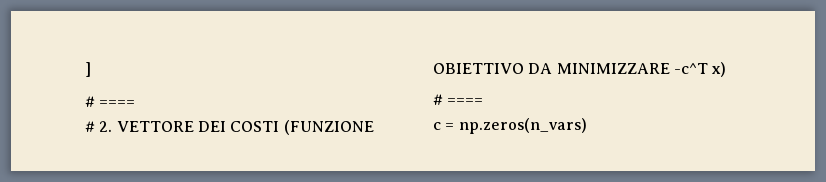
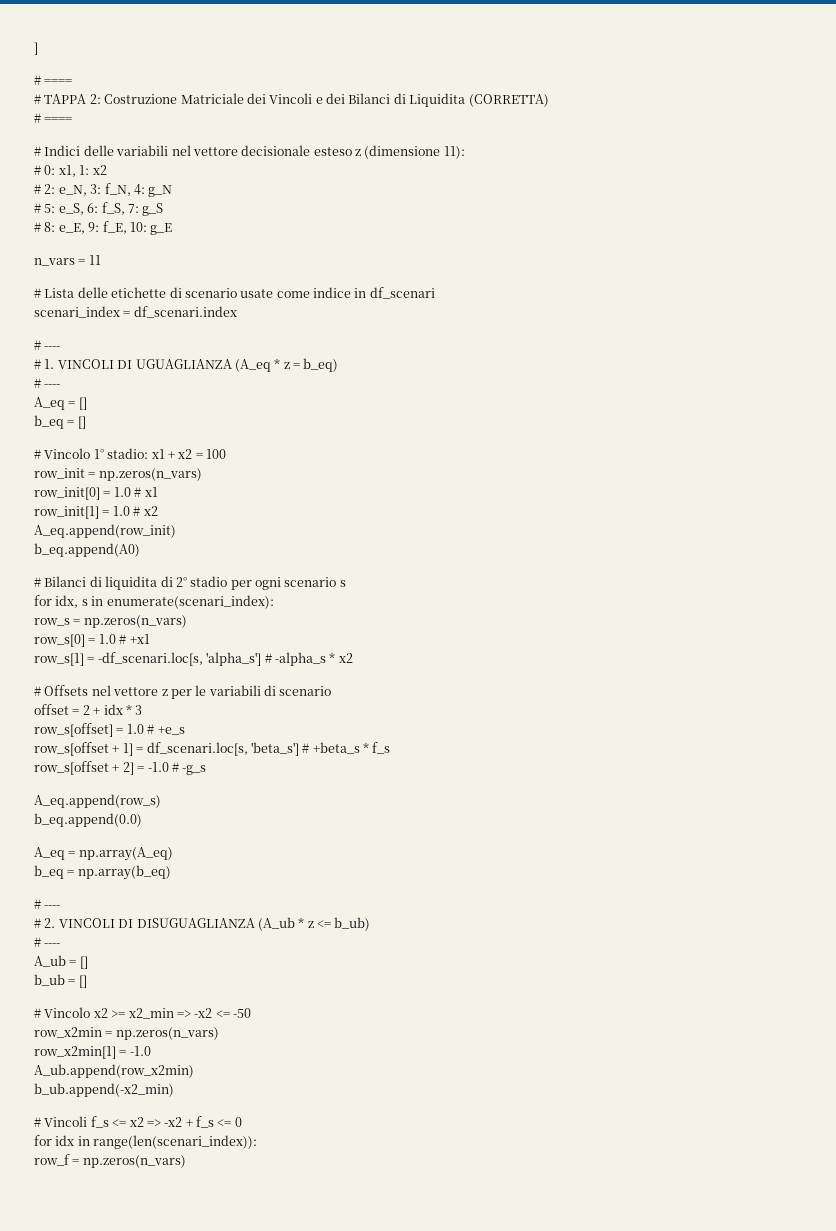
- # 2. VETTORE DEI COSTI (FUNZIONE OBIETTIVO DA MINIMIZZARE -c^T x)
+ # TAPPA 2: Costruzione Matriciale dei Vincoli e dei Bilanci di Liquidita (CORRETTA)
  # ====
- c = np.zeros(n_vars)
+ # Indici delle variabili nel vettore decisionale esteso z (dimensione 11):
+ # 0: x1, 1: x2
+ # 2: e_N, 3: f_N, 4: g_N
+ # 5: e_S, 6: f_S, 7: g_S
+ # 8: e_E, 9: f_E, 10: g_E
+ n_vars = 11
+ # Lista delle etichette di scenario usate come indice in df_scenari
+ scenari_index = df_scenari.index
+ # ----
+ # 1. VINCOLI DI UGUAGLIANZA (A_eq * z = b_eq)
+ # ----
+ A_eq = []
+ b_eq = []
+ # Vincolo 1° stadio: x1 + x2 = 100
+ row_init = np.zeros(n_vars)
+ row_init[0] = 1.0 # x1
+ row_init[1] = 1.0 # x2
+ A_eq.append(row_init)
+ b_eq.append(A0)
+ # Bilanci di liquidita di 2° stadio per ogni scenario s
+ for idx, s in enumerate(scenari_index):
+ row_s = np.zeros(n_vars)
+ row_s[0] = 1.0 # +x1
+ row_s[1] = -df_scenari.loc[s, 'alpha_s'] # -alpha_s * x2
+ # Offsets nel vettore z per le variabili di scenario
+ offset = 2 + idx * 3
+ row_s[offset] = 1.0 # +e_s
+ row_s[offset + 1] = df_scenari.loc[s, 'beta_s'] # +beta_s * f_s
+ row_s[offset + 2] = -1.0 # -g_s
+ A_eq.append(row_s)
+ b_eq.append(0.0)
+ A_eq = np.array(A_eq)
+ b_eq = np.array(b_eq)
+ # ----
+ # 2. VINCOLI DI DISUGUAGLIANZA (A_ub * z <= b_ub)
+ # ----
+ A_ub = []
+ b_ub = []
+ # Vincolo x2 >= x2_min => -x2 <= -50
+ row_x2min = np.zeros(n_vars)
+ row_x2min[1] = -1.0
+ A_ub.append(row_x2min)
+ b_ub.append(-x2_min)
+ # Vincoli f_s <= x2 => -x2 + f_s <= 0
+ for idx in range(len(scenari_index)):
+ row_f = np.zeros(n_vars)

